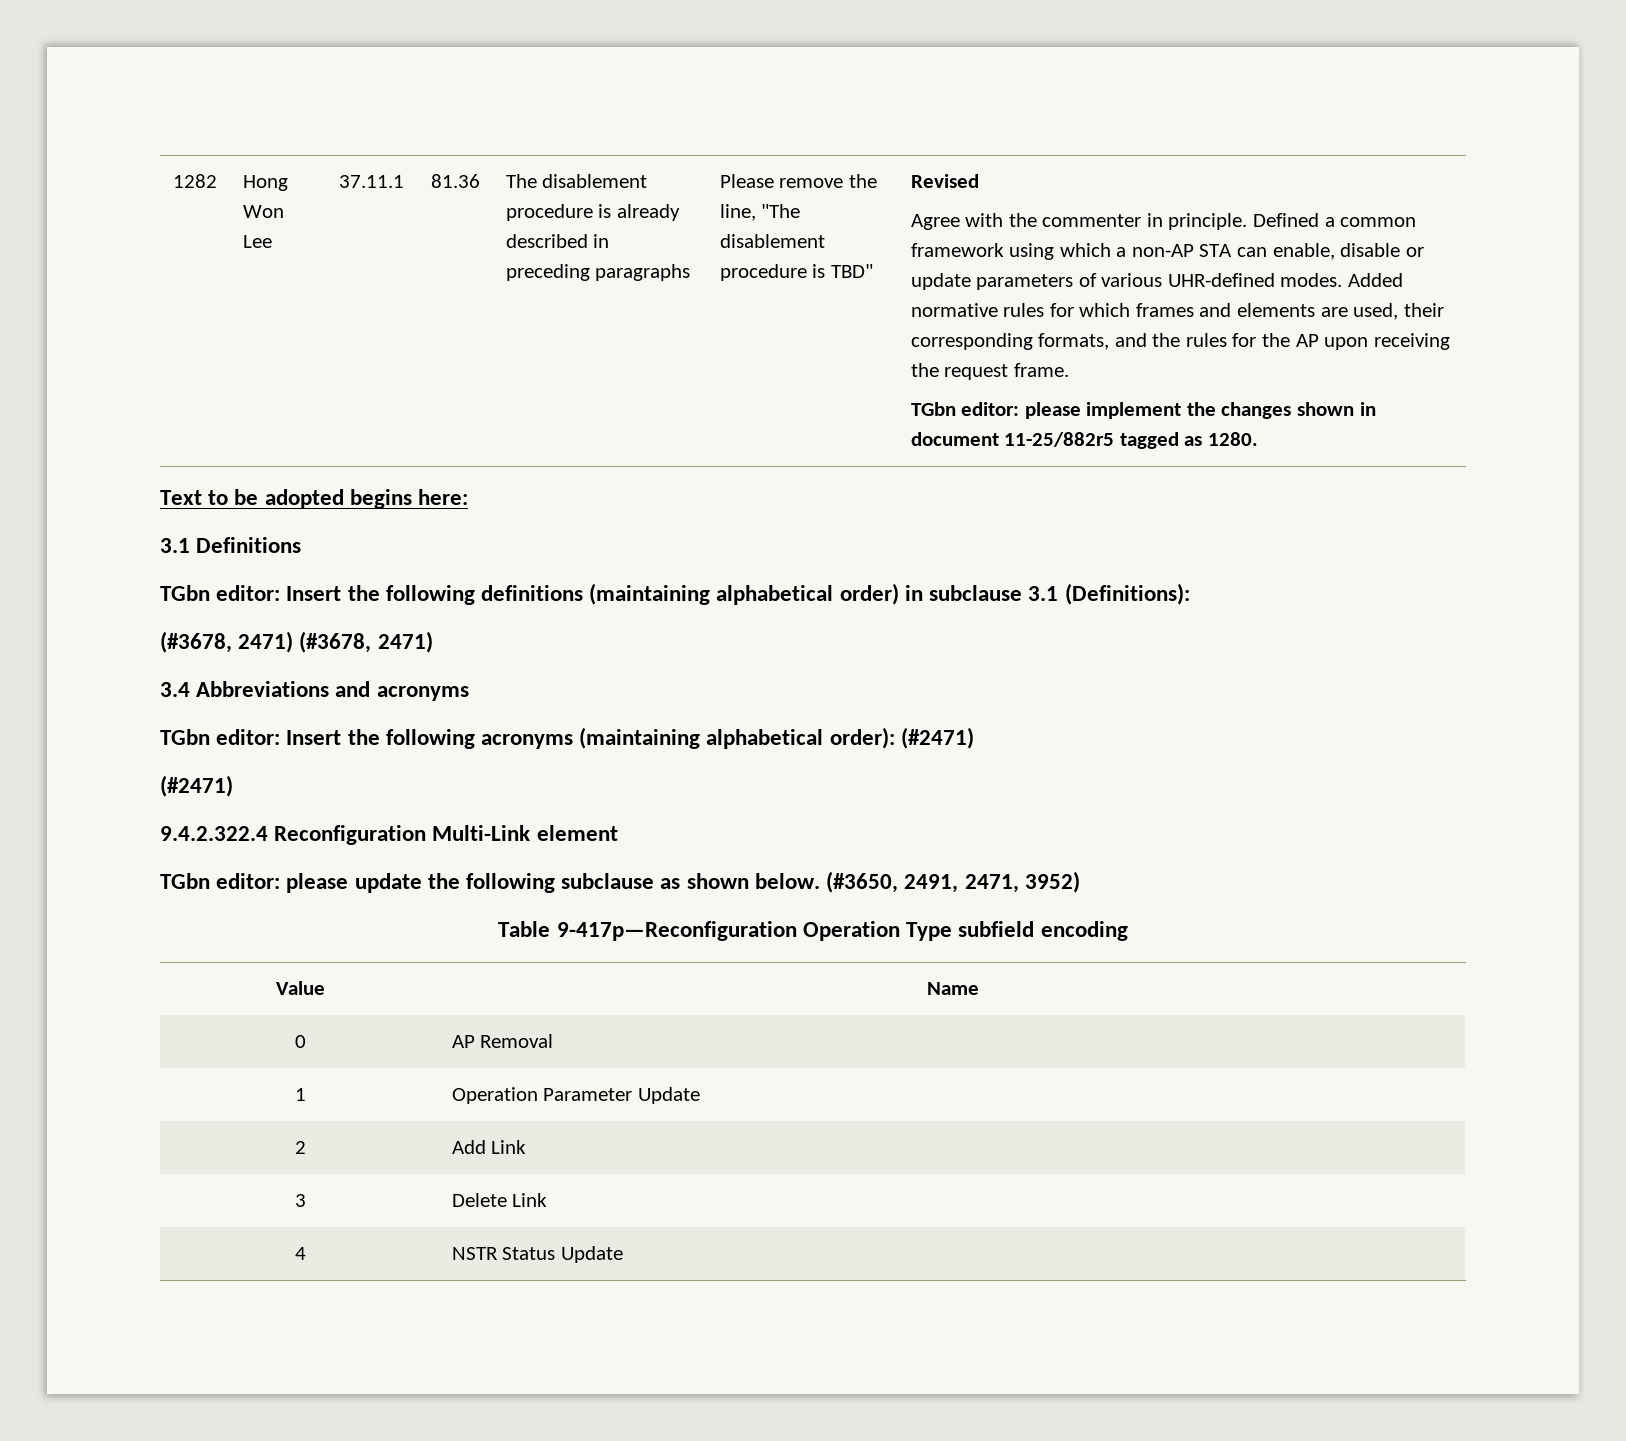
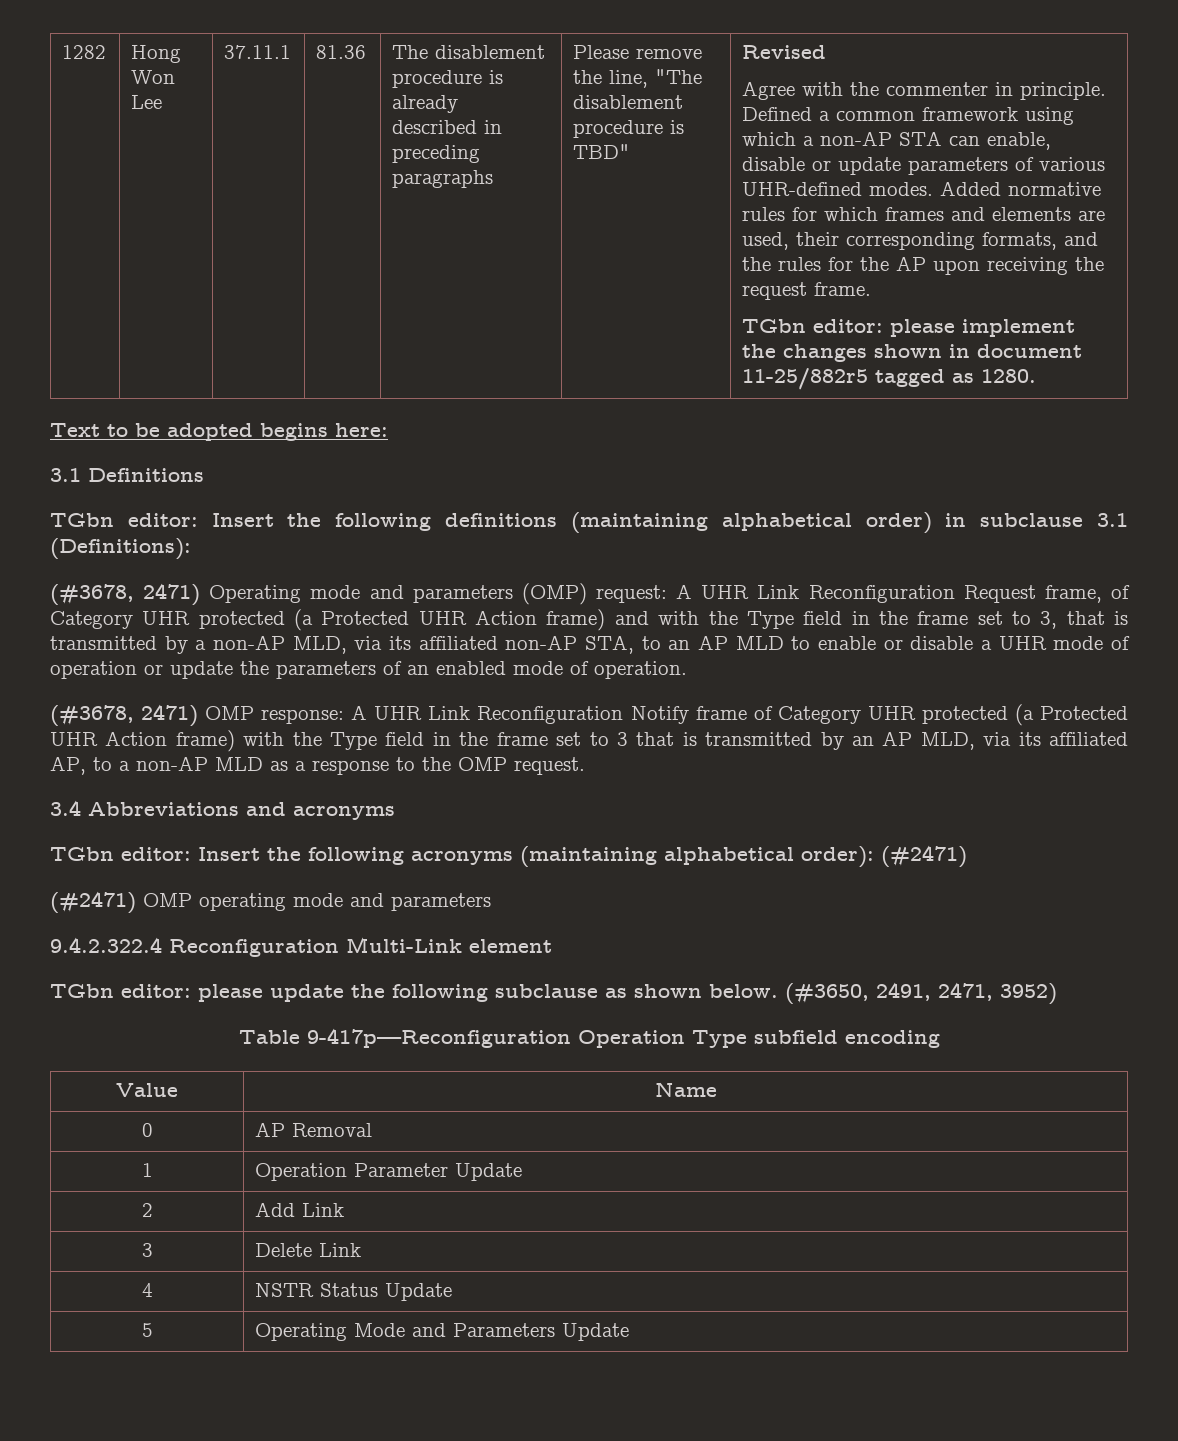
- (#3678, 2471) (#3678, 2471)
+ (#3678, 2471) Operating mode and parameters (OMP) request: A UHR Link Reconfiguration Request frame, of Category UHR protected (a Protected UHR Action frame) and with the Type field in the frame set to 3, that is transmitted by a non-AP MLD, via its affiliated non-AP STA, to an AP MLD to enable or disable a UHR mode of operation or update the parameters of an enabled mode of operation.
+ (#3678, 2471) OMP response: A UHR Link Reconfiguration Notify frame of Category UHR protected (a Protected UHR Action frame) with the Type field in the frame set to 3 that is transmitted by an AP MLD, via its affiliated AP, to a non-AP MLD as a response to the OMP request.
  TGbn editor: Insert the following acronyms (maintaining alphabetical order): (#2471)
- (#2471)
+ (#2471) OMP operating mode and parameters
+ 5 | Operating Mode and Parameters Update

